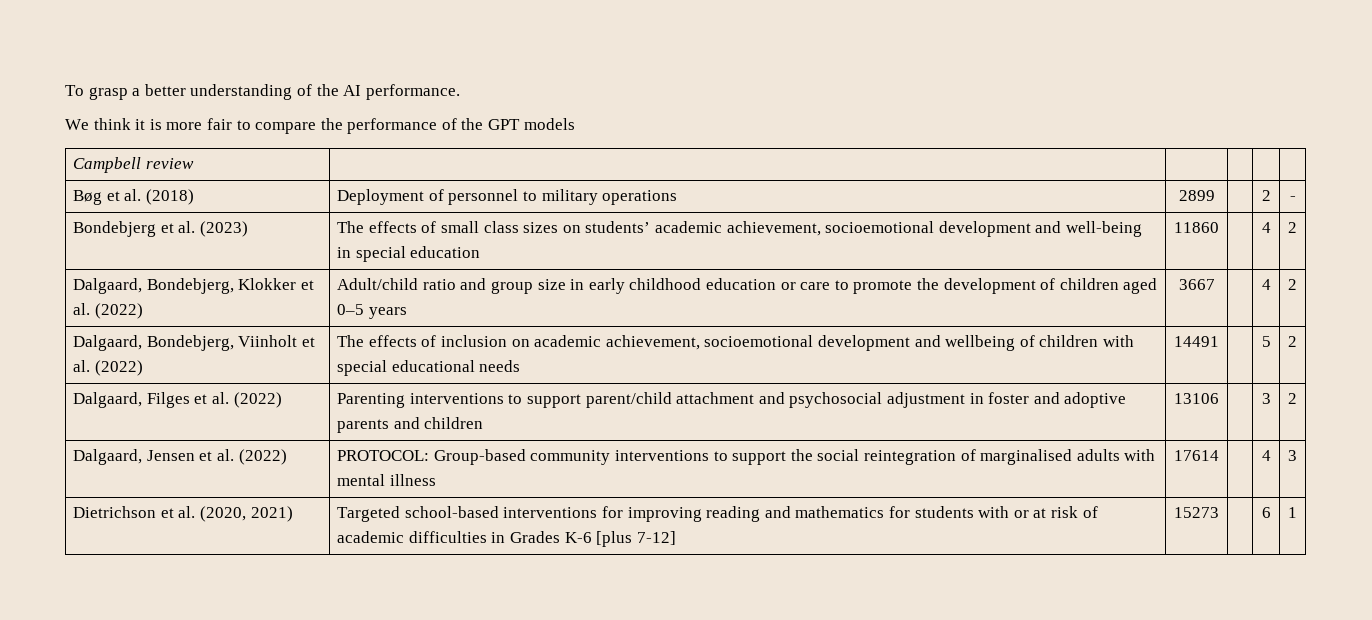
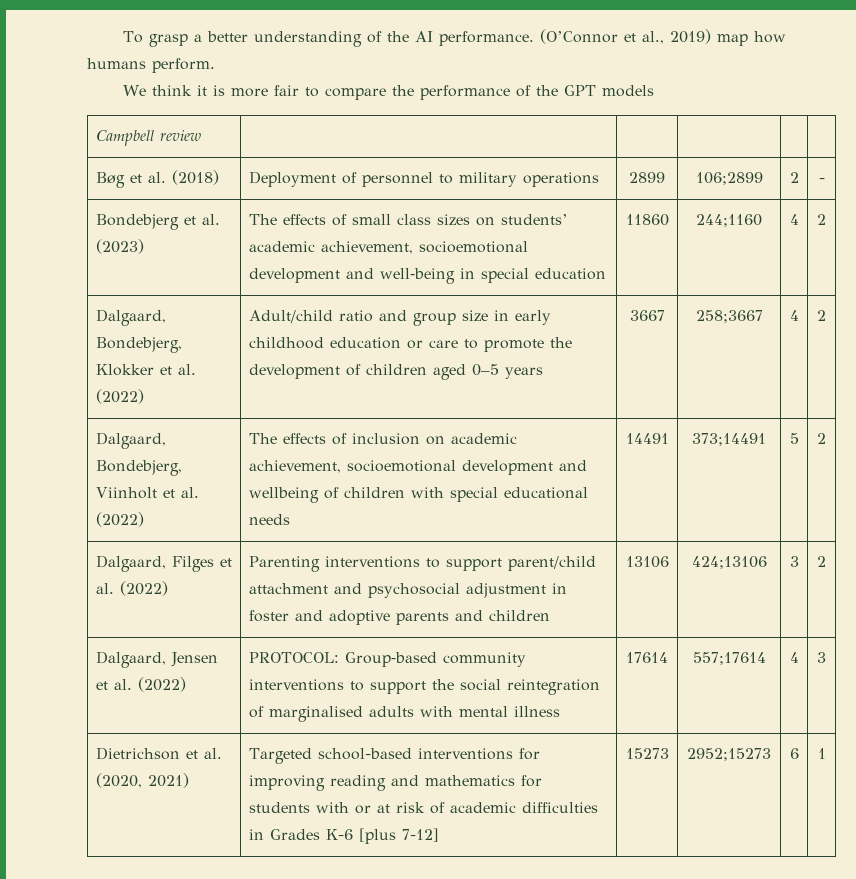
+ (O’Connor et al., 2019) map how humans perform.
- Bøg et al. (2018) | Deployment of personnel to military operations | 2899 | | 2 | -
+ Bøg et al. (2018) | Deployment of personnel to military operations | 2899 | 106;2899 | 2 | -
- Bondebjerg et al. (2023) | The effects of small class sizes on students’ academic achievement, socioemotional development and well‐being in special education | 11860 | | 4 | 2
+ Bondebjerg et al. (2023) | The effects of small class sizes on students’ academic achievement, socioemotional development and well‐being in special education | 11860 | 244;1160 | 4 | 2
- Dalgaard, Bondebjerg, Klokker et al. (2022) | Adult/child ratio and group size in early childhood education or care to promote the development of children aged 0–5 years | 3667 | | 4 | 2
+ Dalgaard, Bondebjerg, Klokker et al. (2022) | Adult/child ratio and group size in early childhood education or care to promote the development of children aged 0–5 years | 3667 | 258;3667 | 4 | 2
- Dalgaard, Bondebjerg, Viinholt et al. (2022) | The effects of inclusion on academic achievement, socioemotional development and wellbeing of children with special educational needs | 14491 | | 5 | 2
+ Dalgaard, Bondebjerg, Viinholt et al. (2022) | The effects of inclusion on academic achievement, socioemotional development and wellbeing of children with special educational needs | 14491 | 373;14491 | 5 | 2
- Dalgaard, Filges et al. (2022) | Parenting interventions to support parent/child attachment and psychosocial adjustment in foster and adoptive parents and children | 13106 | | 3 | 2
+ Dalgaard, Filges et al. (2022) | Parenting interventions to support parent/child attachment and psychosocial adjustment in foster and adoptive parents and children | 13106 | 424;13106 | 3 | 2
- Dalgaard, Jensen et al. (2022) | PROTOCOL: Group‐based community interventions to support the social reintegration of marginalised adults with mental illness | 17614 | | 4 | 3
+ Dalgaard, Jensen et al. (2022) | PROTOCOL: Group‐based community interventions to support the social reintegration of marginalised adults with mental illness | 17614 | 557;17614 | 4 | 3
- Dietrichson et al. (2020, 2021) | Targeted school-based interventions for improving reading and mathematics for students with or at risk of academic difficulties in Grades K-6 [plus 7-12] | 15273 | | 6 | 1
+ Dietrichson et al. (2020, 2021) | Targeted school-based interventions for improving reading and mathematics for students with or at risk of academic difficulties in Grades K-6 [plus 7-12] | 15273 | 2952;15273 | 6 | 1

